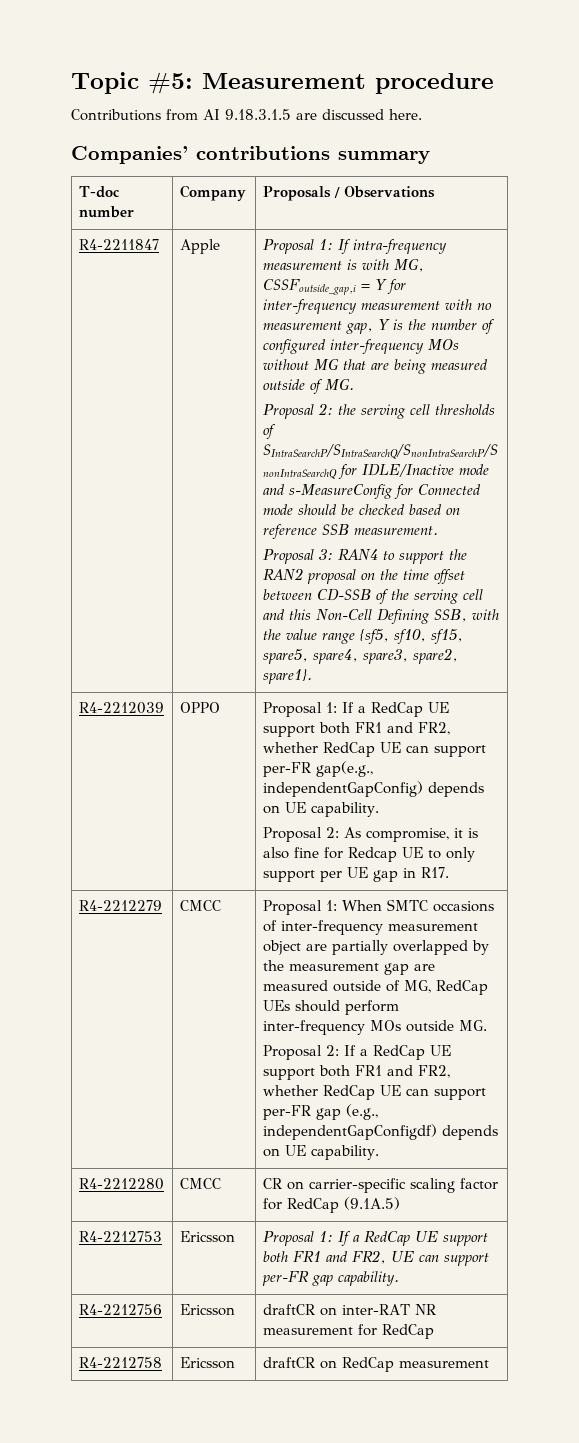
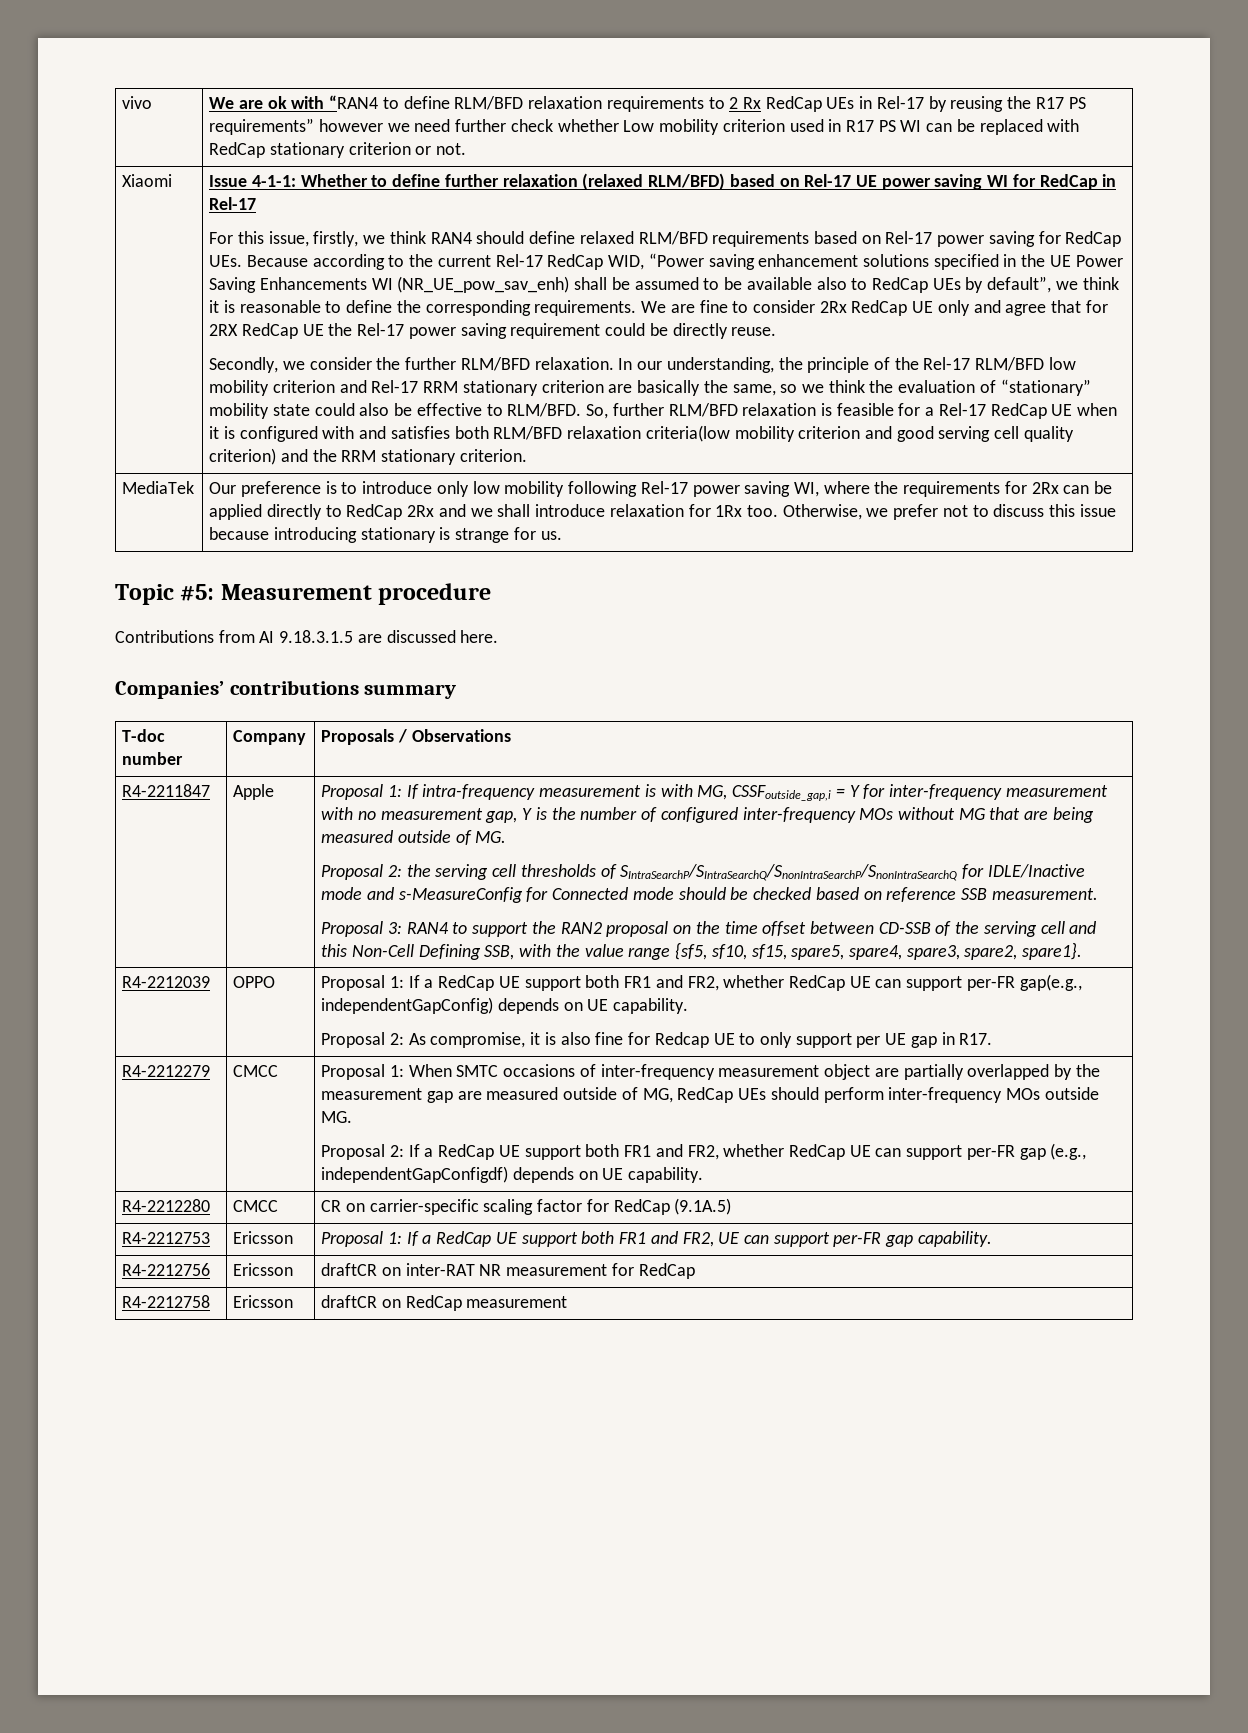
+ vivo | We are ok with “RAN4 to define RLM/BFD relaxation requirements to 2 Rx RedCap UEs in Rel-17 by reusing the R17 PS requirements” however we need further check whether Low mobility criterion used in R17 PS WI can be replaced with RedCap stationary criterion or not.
+ Xiaomi | Issue 4-1-1: Whether to define further relaxation (relaxed RLM/BFD) based on Rel-17 UE power saving WI for RedCap in Rel-17
+ For this issue, firstly, we think RAN4 should define relaxed RLM/BFD requirements based on Rel-17 power saving for RedCap UEs. Because according to the current Rel-17 RedCap WID, “Power saving enhancement solutions specified in the UE Power Saving Enhancements WI (NR_UE_pow_sav_enh) shall be assumed to be available also to RedCap UEs by default”, we think it is reasonable to define the corresponding requirements. We are fine to consider 2Rx RedCap UE only and agree that for 2RX RedCap UE the Rel-17 power saving requirement could be directly reuse.
+ Secondly, we consider the further RLM/BFD relaxation. In our understanding, the principle of the Rel-17 RLM/BFD low mobility criterion and Rel-17 RRM stationary criterion are basically the same, so we think the evaluation of “stationary” mobility state could also be effective to RLM/BFD. So, further RLM/BFD relaxation is feasible for a Rel-17 RedCap UE when it is configured with and satisfies both RLM/BFD relaxation criteria(low mobility criterion and good serving cell quality criterion) and the RRM stationary criterion.
+ MediaTek | Our preference is to introduce only low mobility following Rel-17 power saving WI, where the requirements for 2Rx can be applied directly to RedCap 2Rx and we shall introduce relaxation for 1Rx too. Otherwise, we prefer not to discuss this issue because introducing stationary is strange for us.

